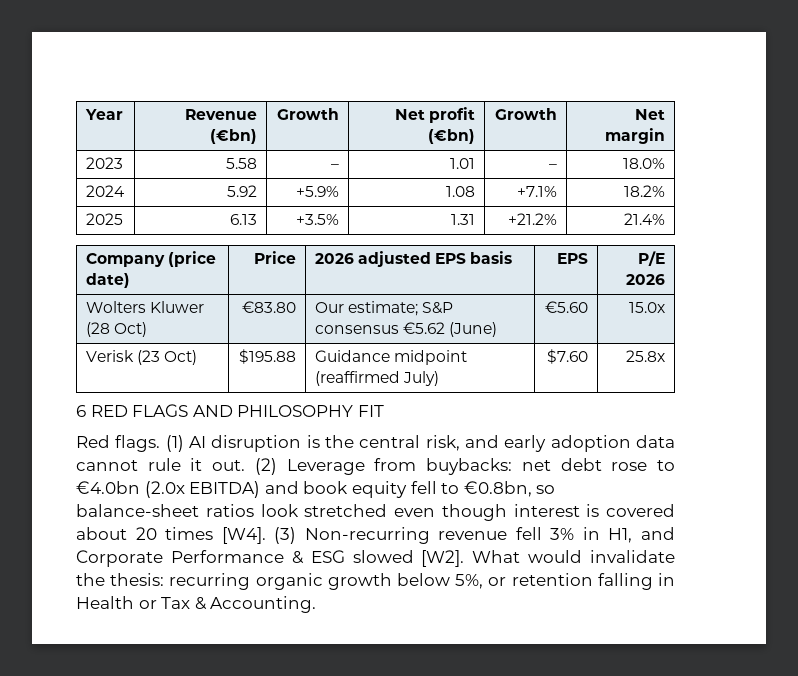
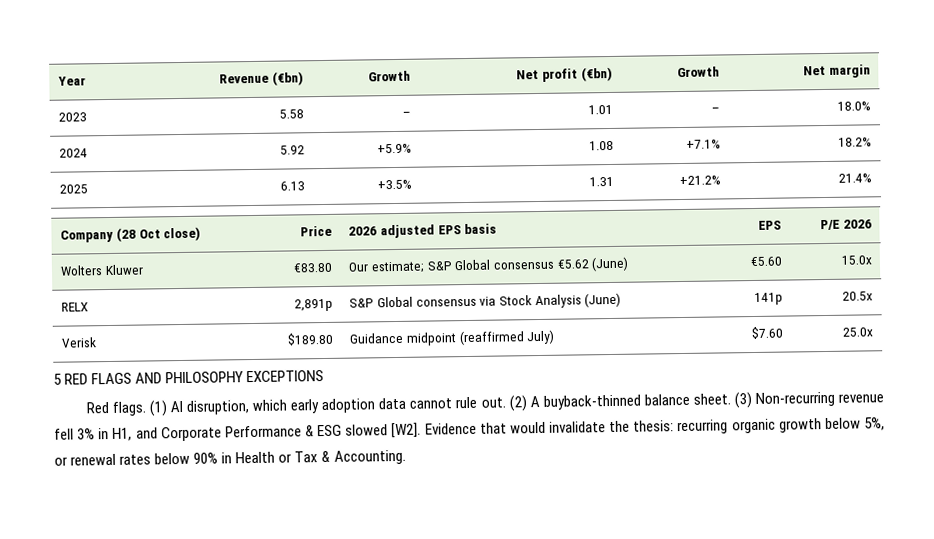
- Company (price date) | Price | 2026 adjusted EPS basis | EPS | P/E 2026
+ Company (28 Oct close) | Price | 2026 adjusted EPS basis | EPS | P/E 2026
- Wolters Kluwer (28 Oct) | €83.80 | Our estimate; S&P consensus €5.62 (June) | €5.60 | 15.0x
+ Wolters Kluwer | €83.80 | Our estimate; S&P Global consensus €5.62 (June) | €5.60 | 15.0x
- Verisk (23 Oct) | $195.88 | Guidance midpoint (reaffirmed July) | $7.60 | 25.8x
- 6 RED FLAGS AND PHILOSOPHY FIT
+ RELX | 2,891p | S&P Global consensus via Stock Analysis (June) | 141p | 20.5x
+ Verisk | $189.80 | Guidance midpoint (reaffirmed July) | $7.60 | 25.0x
+ 5 RED FLAGS AND PHILOSOPHY EXCEPTIONS
- (1) AI disruption is the central risk, and early adoption data cannot rule it out.
+ (1) AI disruption, which early adoption data cannot rule out.
- (2) Leverage from buybacks: net debt rose to €4.0bn (2.0x EBITDA) and book equity fell to €0.8bn, so balance-sheet ratios look stretched even though interest is covered about 20 times [W4]. (3) Non-recurring revenue fell 3% in H1, and Corporate Performance & ESG slowed [W2]. What would invalidate the thesis: recurring organic growth below 5%, or retention falling in Health or Tax & Accounting.
+ (2) A buyback-thinned balance sheet. (3) Non-recurring revenue fell 3% in H1, and Corporate Performance & ESG slowed [W2]. Evidence that would invalidate the thesis: recurring organic growth below 5%, or renewal rates below 90% in Health or Tax & Accounting.

